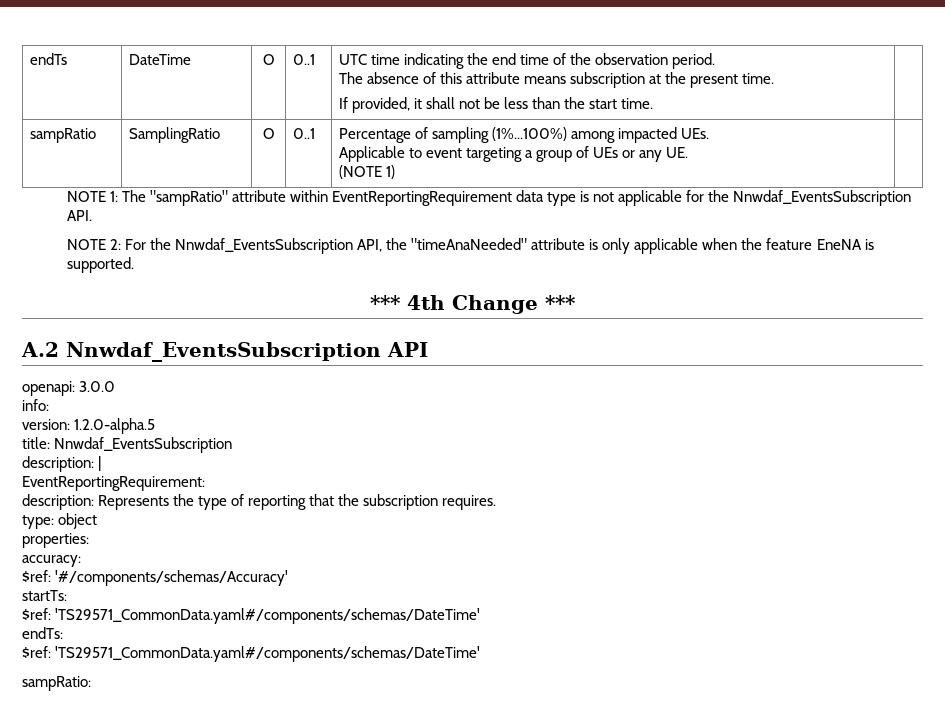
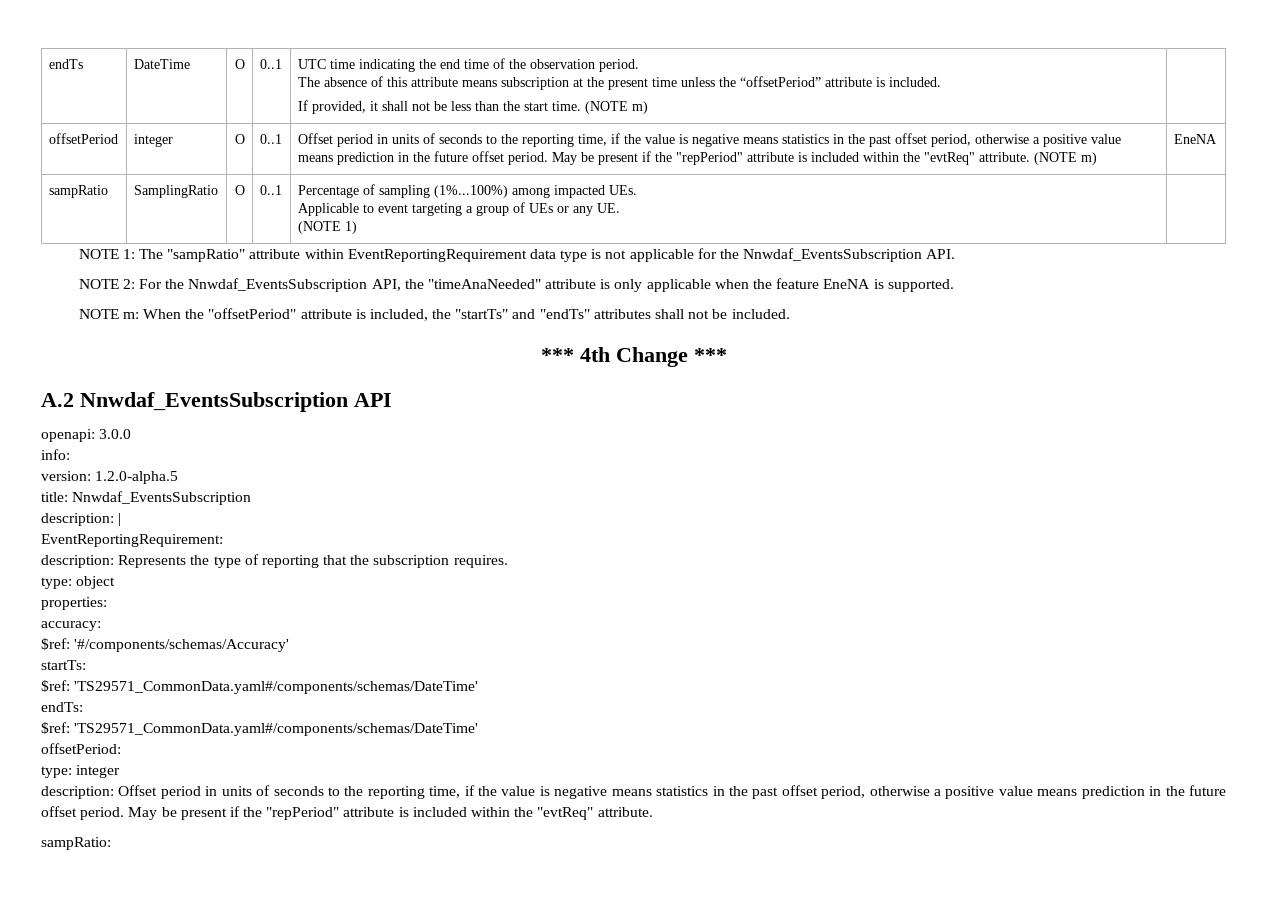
- The absence of this attribute means subscription at the present time.
+ The absence of this attribute means subscription at the present time unless the “offsetPeriod” attribute is included.
- If provided, it shall not be less than the start time.
+ If provided, it shall not be less than the start time. (NOTE m) |
+ offsetPeriod | integer | O | 0..1 | Offset period in units of seconds to the reporting time, if the value is negative means statistics in the past offset period, otherwise a positive value means prediction in the future offset period. May be present if the "repPeriod" attribute is included within the "evtReq" attribute. (NOTE m) | EneNA
+ NOTE m: When the "offsetPeriod" attribute is included, the "startTs" and "endTs" attributes shall not be included.
+ offsetPeriod:
+ type: integer
+ description: Offset period in units of seconds to the reporting time, if the value is negative means statistics in the past offset period, otherwise a positive value means prediction in the future offset period. May be present if the "repPeriod" attribute is included within the "evtReq" attribute.

